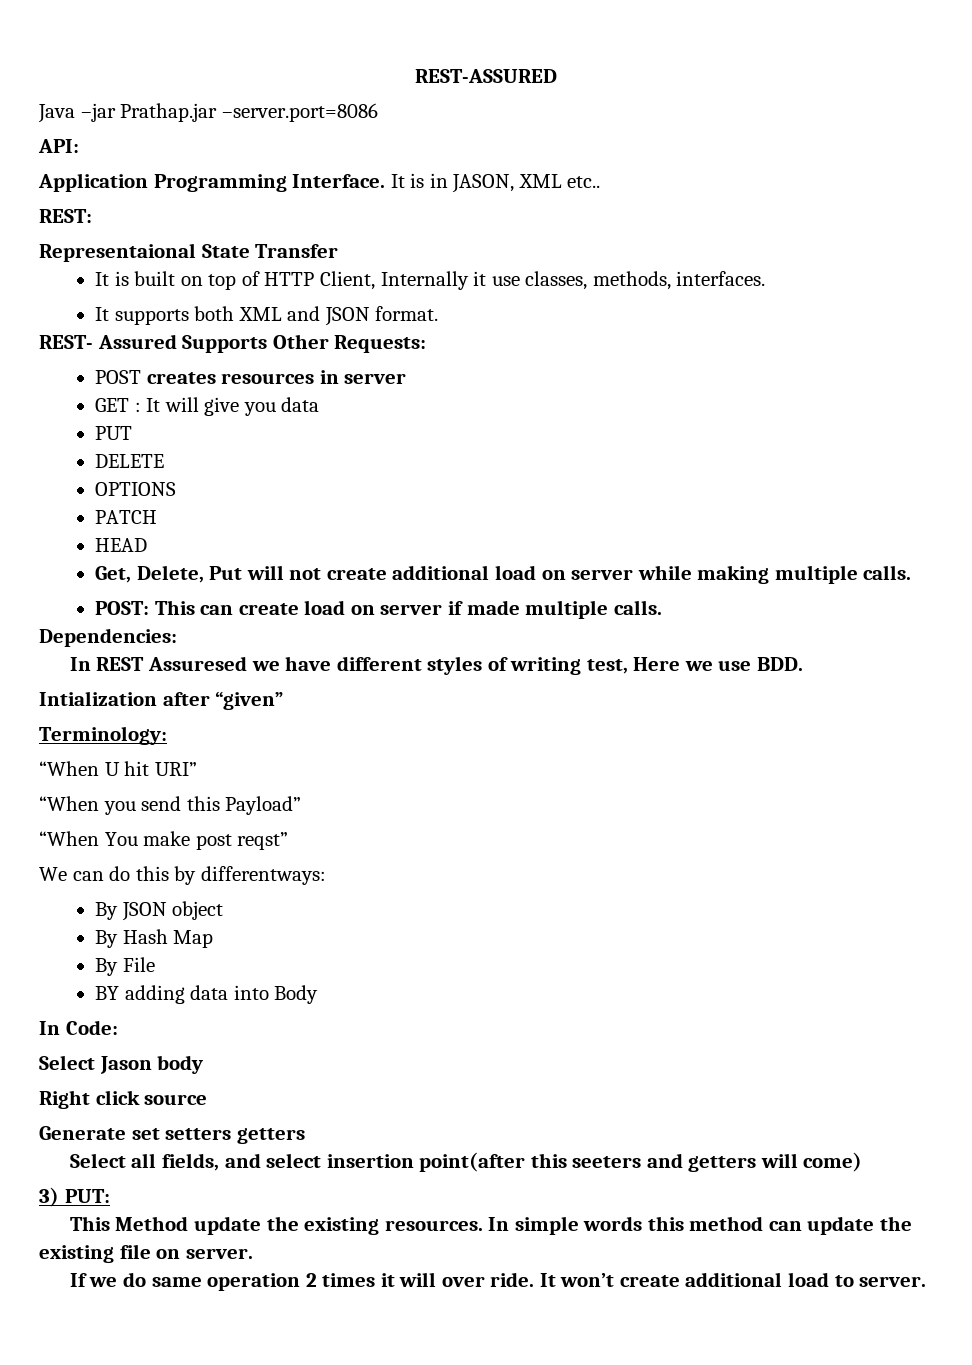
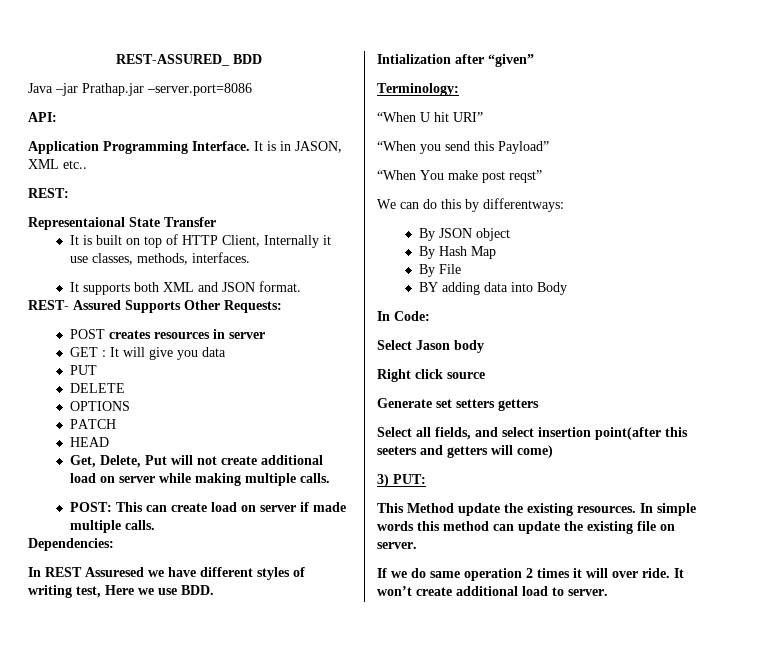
- REST-ASSURED
+ REST-ASSURED_ BDD

